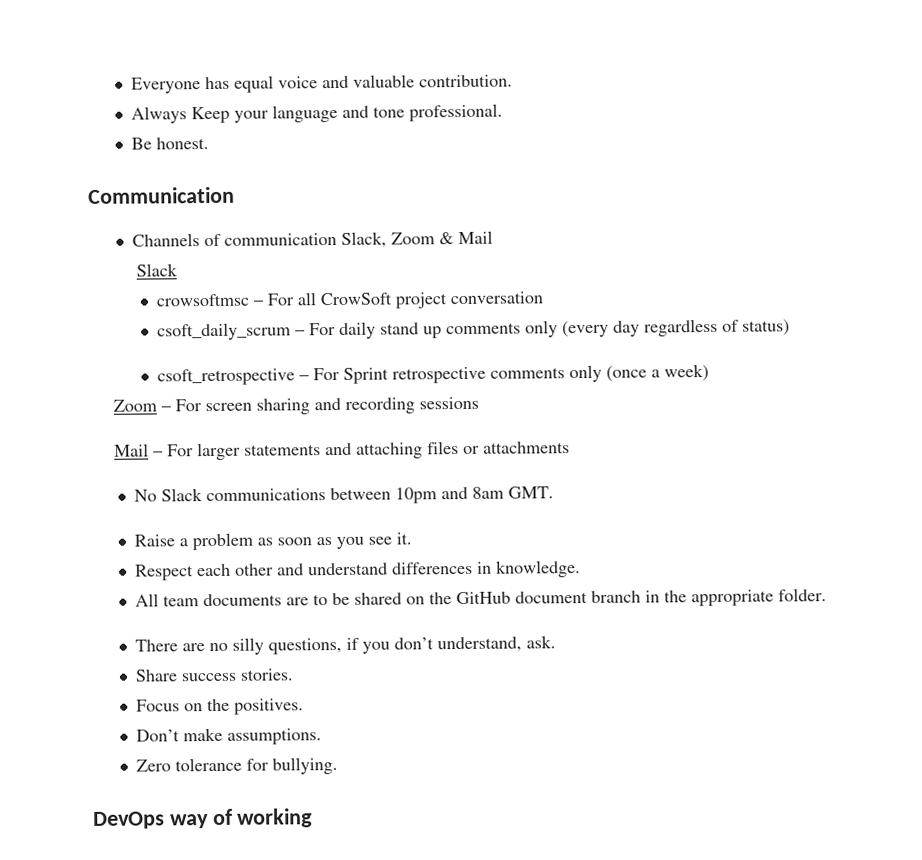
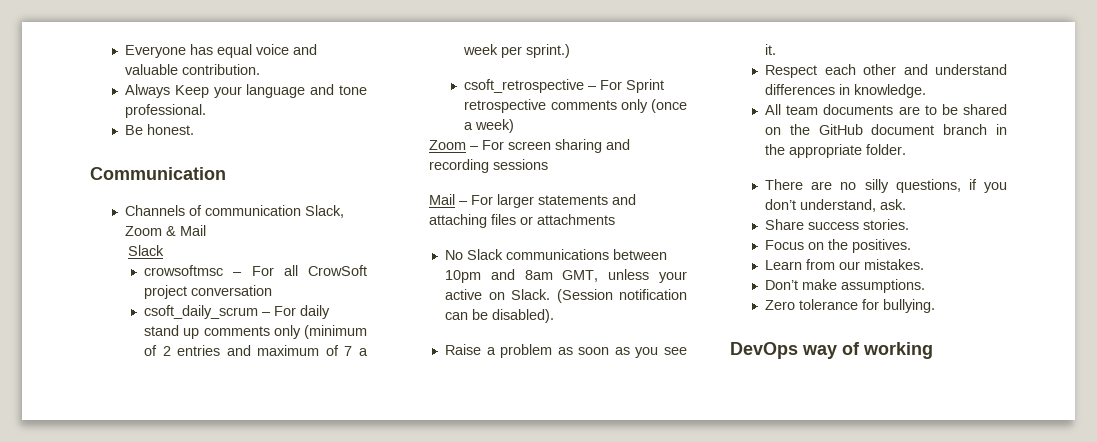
- csoft_daily_scrum – For daily stand up comments only (every day regardless of status)
+ csoft_daily_scrum – For daily stand up comments only (minimum of 2 entries and maximum of 7 a week per sprint.)
- No Slack communications between 10pm and 8am GMT.
+ No Slack communications between 10pm and 8am GMT, unless your active on Slack. (Session notification can be disabled).
+ Learn from our mistakes.

